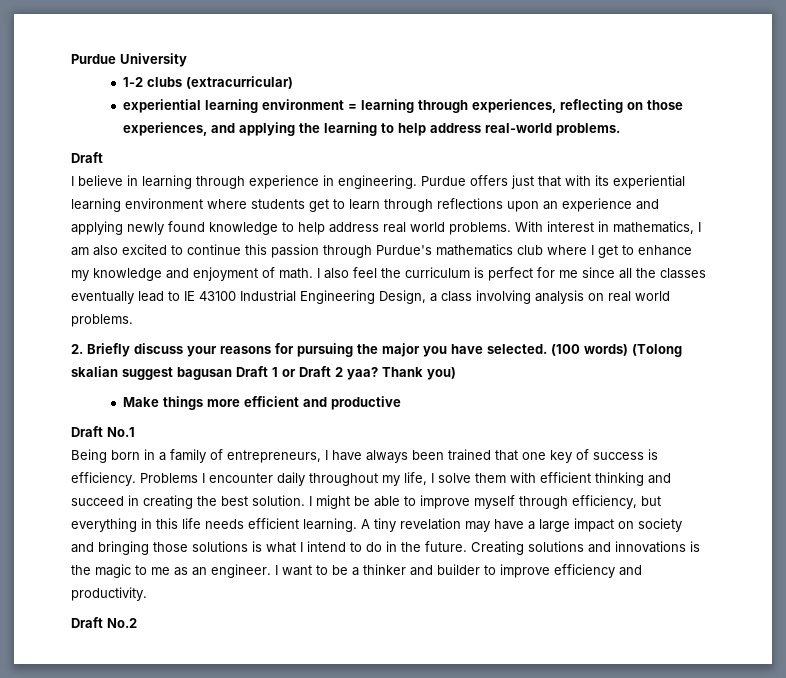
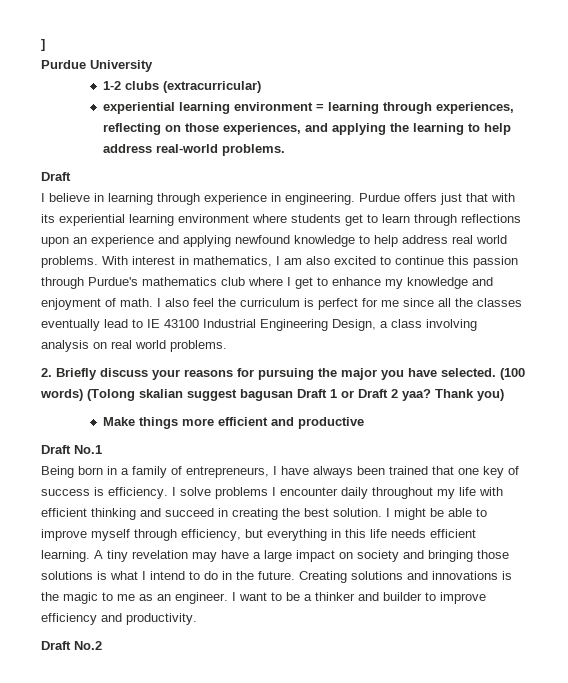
+ ]
- Purdue offers just that with its experiential learning environment where students get to learn through reflections upon an experience and applying newly found knowledge to help address real world problems.
+ Purdue offers just that with its experiential learning environment where students get to learn through reflections upon an experience and applying newfound knowledge to help address real world problems.
- Problems I encounter daily throughout my life, I solve them with efficient thinking and succeed in creating the best solution.
+ I solve problems I encounter daily throughout my life with efficient thinking and succeed in creating the best solution.

